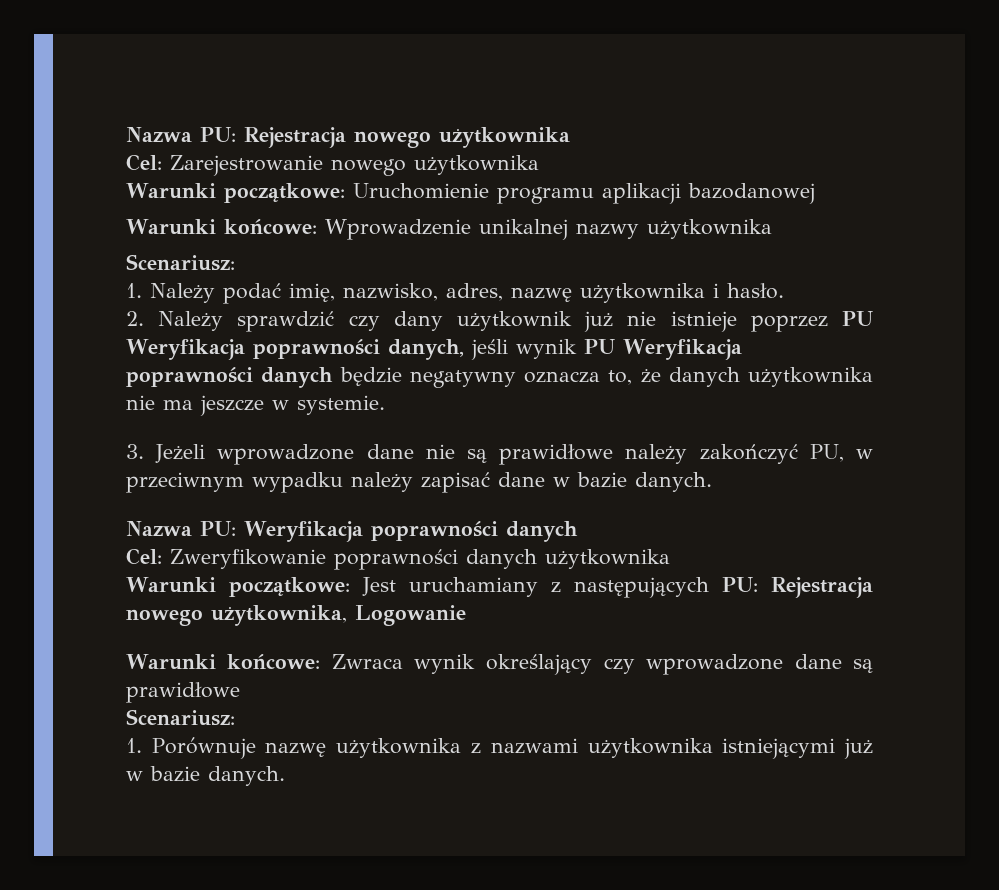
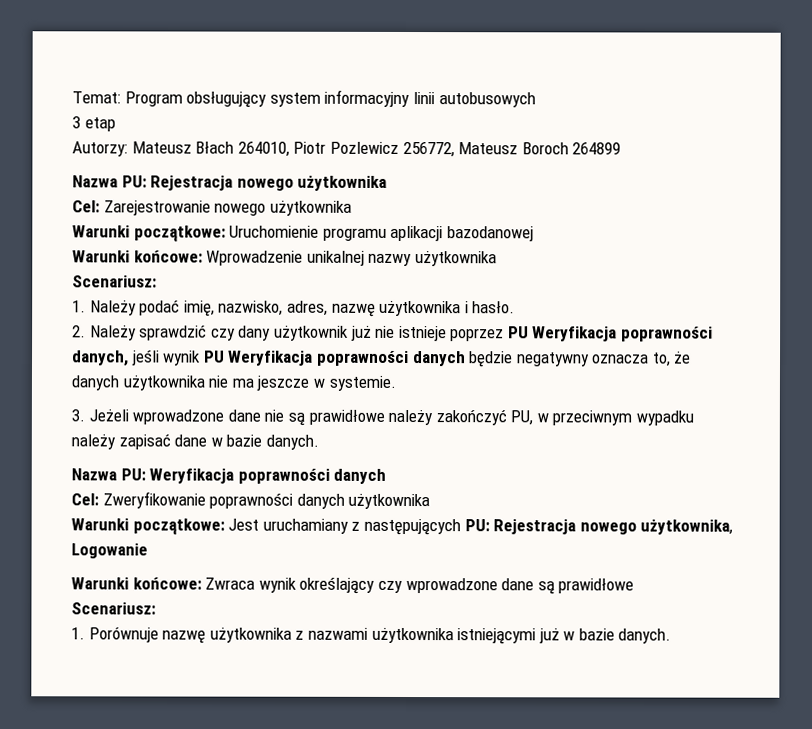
+ Temat: Program obsługujący system informacyjny linii autobusowych
+ 3 etap
+ Autorzy: Mateusz Błach 264010, Piotr Pozlewicz 256772, Mateusz Boroch 264899

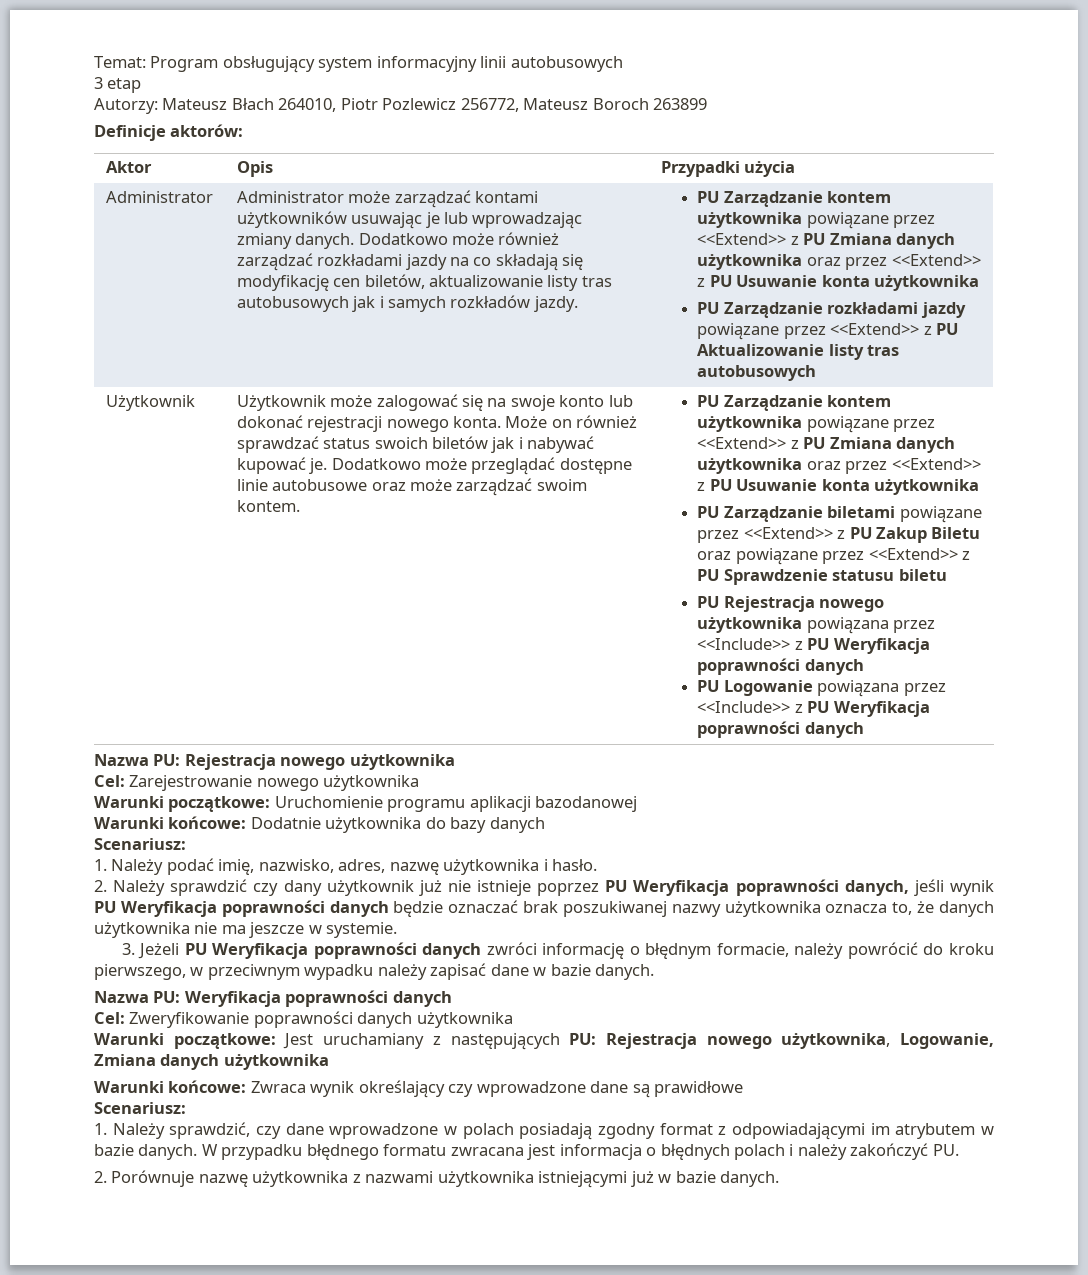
- Autorzy: Mateusz Błach 264010, Piotr Pozlewicz 256772, Mateusz Boroch 264899
+ Autorzy: Mateusz Błach 264010, Piotr Pozlewicz 256772, Mateusz Boroch 263899
+ Definicje aktorów:
+ Aktor | Opis | Przypadki użycia
+ Administrator | Administrator może zarządzać kontami użytkowników usuwając je lub wprowadzając zmiany danych. Dodatkowo może również zarządzać rozkładami jazdy na co składają się modyfikację cen biletów, aktualizowanie listy tras autobusowych jak i samych rozkładów jazdy. | PU Zarządzanie kontem użytkownika powiązane przez <<Extend>> z PU Zmiana danych użytkownika oraz przez <<Extend>> z PU Usuwanie konta użytkownika
+ PU Zarządzanie rozkładami jazdy powiązane przez <<Extend>> z PU Aktualizowanie listy tras autobusowych
+ Użytkownik | Użytkownik może zalogować się na swoje konto lub dokonać rejestracji nowego konta. Może on również sprawdzać status swoich biletów jak i nabywać kupować je. Dodatkowo może przeglądać dostępne linie autobusowe oraz może zarządzać swoim kontem. | PU Zarządzanie kontem użytkownika powiązane przez <<Extend>> z PU Zmiana danych użytkownika oraz przez <<Extend>> z PU Usuwanie konta użytkownika
+ PU Zarządzanie biletami powiązane przez <<Extend>> z PU Zakup Biletu oraz powiązane przez <<Extend>> z PU Sprawdzenie statusu biletu
+ PU Rejestracja nowego użytkownika powiązana przez <<Include>> z PU Weryfikacja poprawności danych
+ PU Logowanie powiązana przez <<Include>> z PU Weryfikacja poprawności danych
- Warunki końcowe: Wprowadzenie unikalnej nazwy użytkownika
+ Warunki końcowe: Dodatnie użytkownika do bazy danych
- 2. Należy sprawdzić czy dany użytkownik już nie istnieje poprzez PU Weryfikacja poprawności danych, jeśli wynik PU Weryfikacja poprawności danych będzie negatywny oznacza to, że danych użytkownika nie ma jeszcze w systemie.
+ 2. Należy sprawdzić czy dany użytkownik już nie istnieje poprzez PU Weryfikacja poprawności danych, jeśli wynik PU Weryfikacja poprawności danych będzie oznaczać brak poszukiwanej nazwy użytkownika oznacza to, że danych użytkownika nie ma jeszcze w systemie.
- 3. Jeżeli wprowadzone dane nie są prawidłowe należy zakończyć PU, w przeciwnym wypadku należy zapisać dane w bazie danych.
+ 3. Jeżeli PU Weryfikacja poprawności danych zwróci informację o błędnym formacie, należy powrócić do kroku pierwszego, w przeciwnym wypadku należy zapisać dane w bazie danych.
- Warunki początkowe: Jest uruchamiany z następujących PU: Rejestracja nowego użytkownika, Logowanie
+ Warunki początkowe: Jest uruchamiany z następujących PU: Rejestracja nowego użytkownika, Logowanie, Zmiana danych użytkownika
- 1. Porównuje nazwę użytkownika z nazwami użytkownika istniejącymi już w bazie danych.
+ 1. Należy sprawdzić, czy dane wprowadzone w polach posiadają zgodny format z odpowiadającymi im atrybutem w bazie danych. W przypadku błędnego formatu zwracana jest informacja o błędnych polach i należy zakończyć PU.
+ 2. Porównuje nazwę użytkownika z nazwami użytkownika istniejącymi już w bazie danych.

